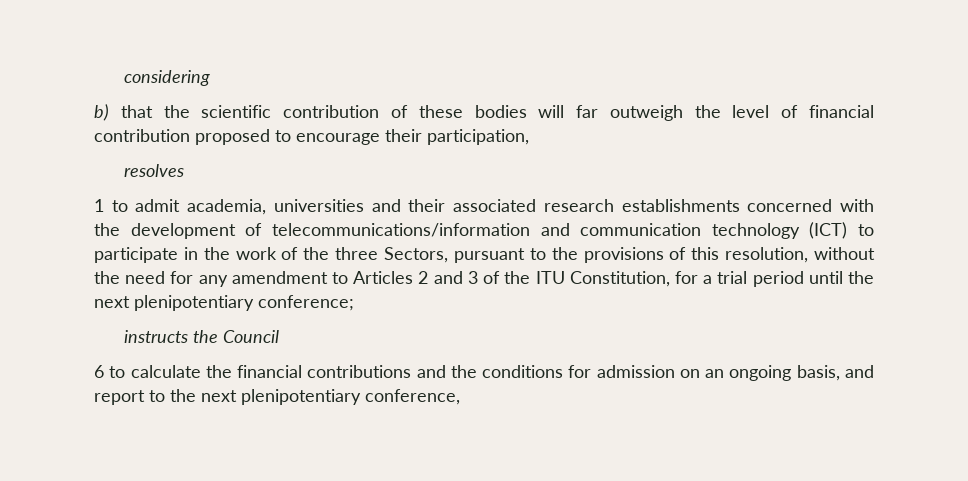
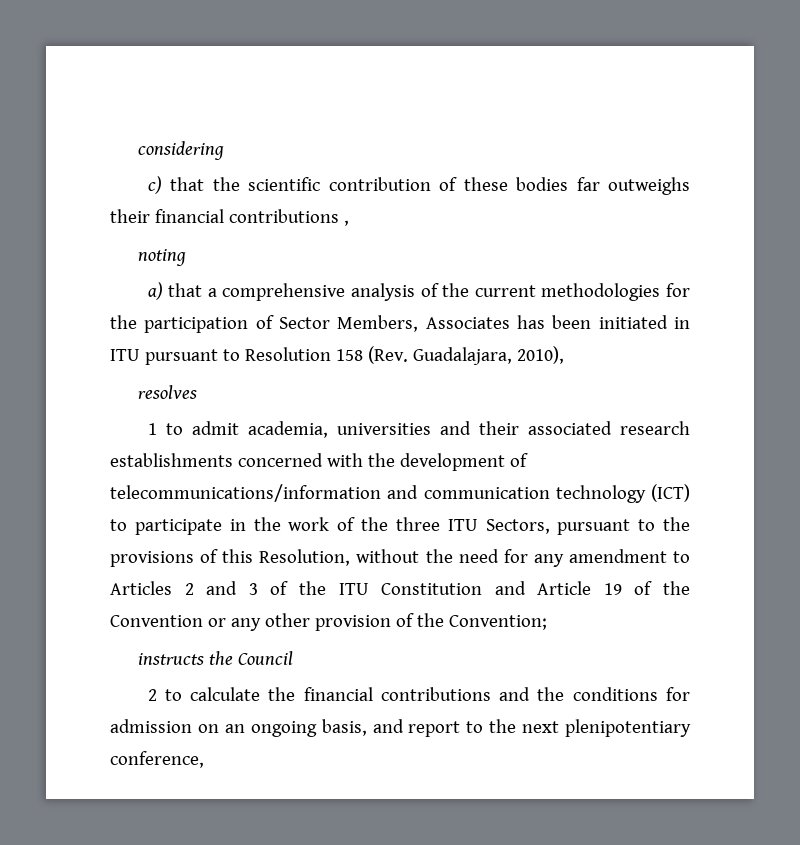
- b) that the scientific contribution of these bodies will far outweigh the level of financial contribution proposed to encourage their participation,
+ c) that the scientific contribution of these bodies far outweighs their financial contributions ,
+ noting
+ a) that a comprehensive analysis of the current methodologies for the participation of Sector Members, Associates has been initiated in ITU pursuant to Resolution 158 (Rev. Guadalajara, 2010),
- 1 to admit academia, universities and their associated research establishments concerned with the development of telecommunications/information and communication technology (ICT) to participate in the work of the three Sectors, pursuant to the provisions of this resolution, without the need for any amendment to Articles 2 and 3 of the ITU Constitution, for a trial period until the next plenipotentiary conference;
+ 1 to admit academia, universities and their associated research establishments concerned with the development of telecommunications/information and communication technology (ICT) to participate in the work of the three ITU Sectors, pursuant to the provisions of this Resolution, without the need for any amendment to Articles 2 and 3 of the ITU Constitution and Article 19 of the Convention or any other provision of the Convention;
- 6 to calculate the financial contributions and the conditions for admission on an ongoing basis, and report to the next plenipotentiary conference,
+ 2 to calculate the financial contributions and the conditions for admission on an ongoing basis, and report to the next plenipotentiary conference,

